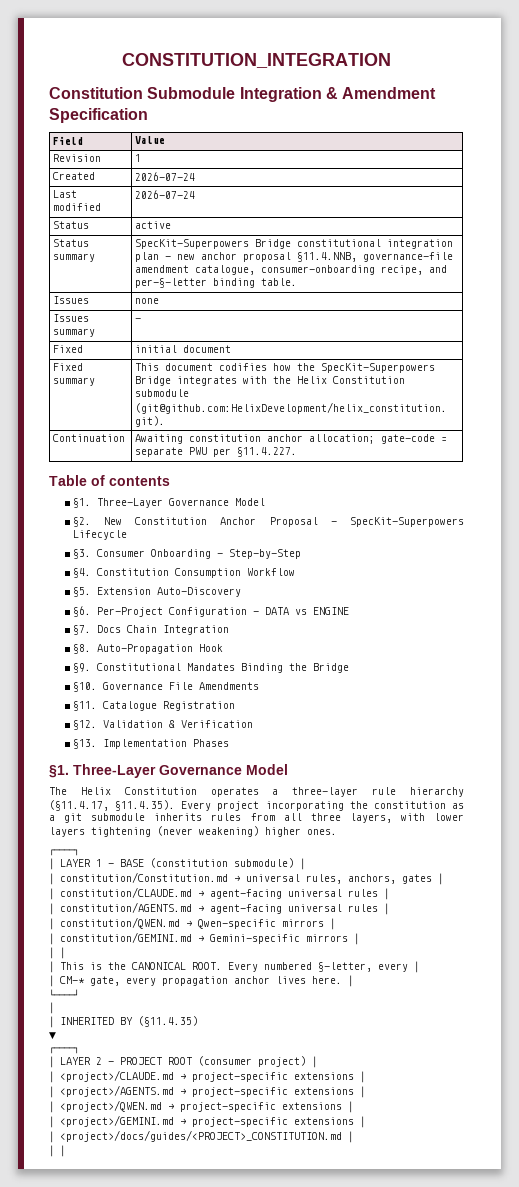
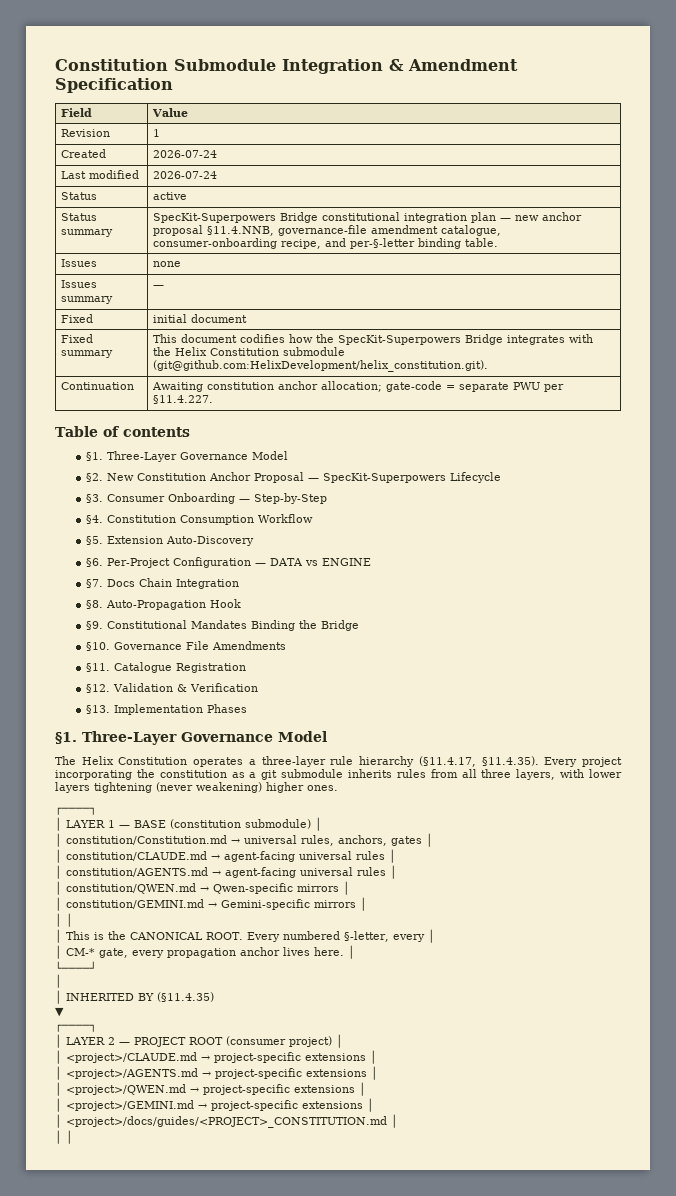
- CONSTITUTION_INTEGRATION

